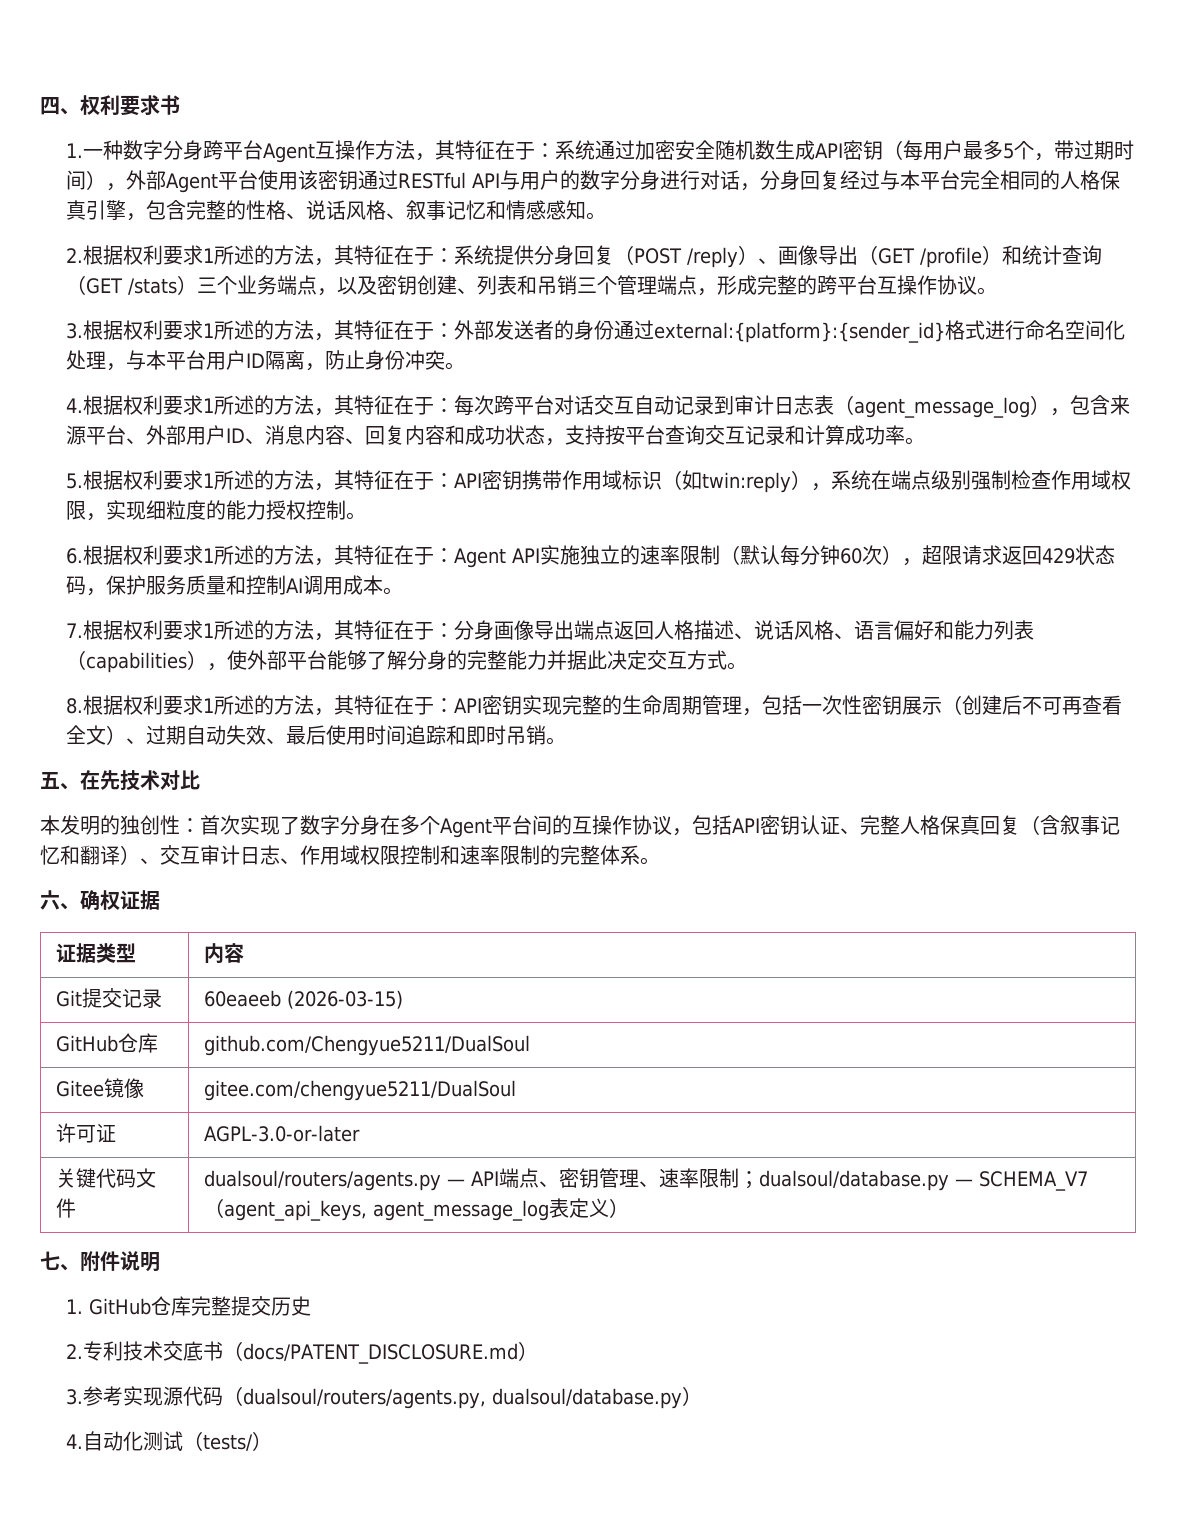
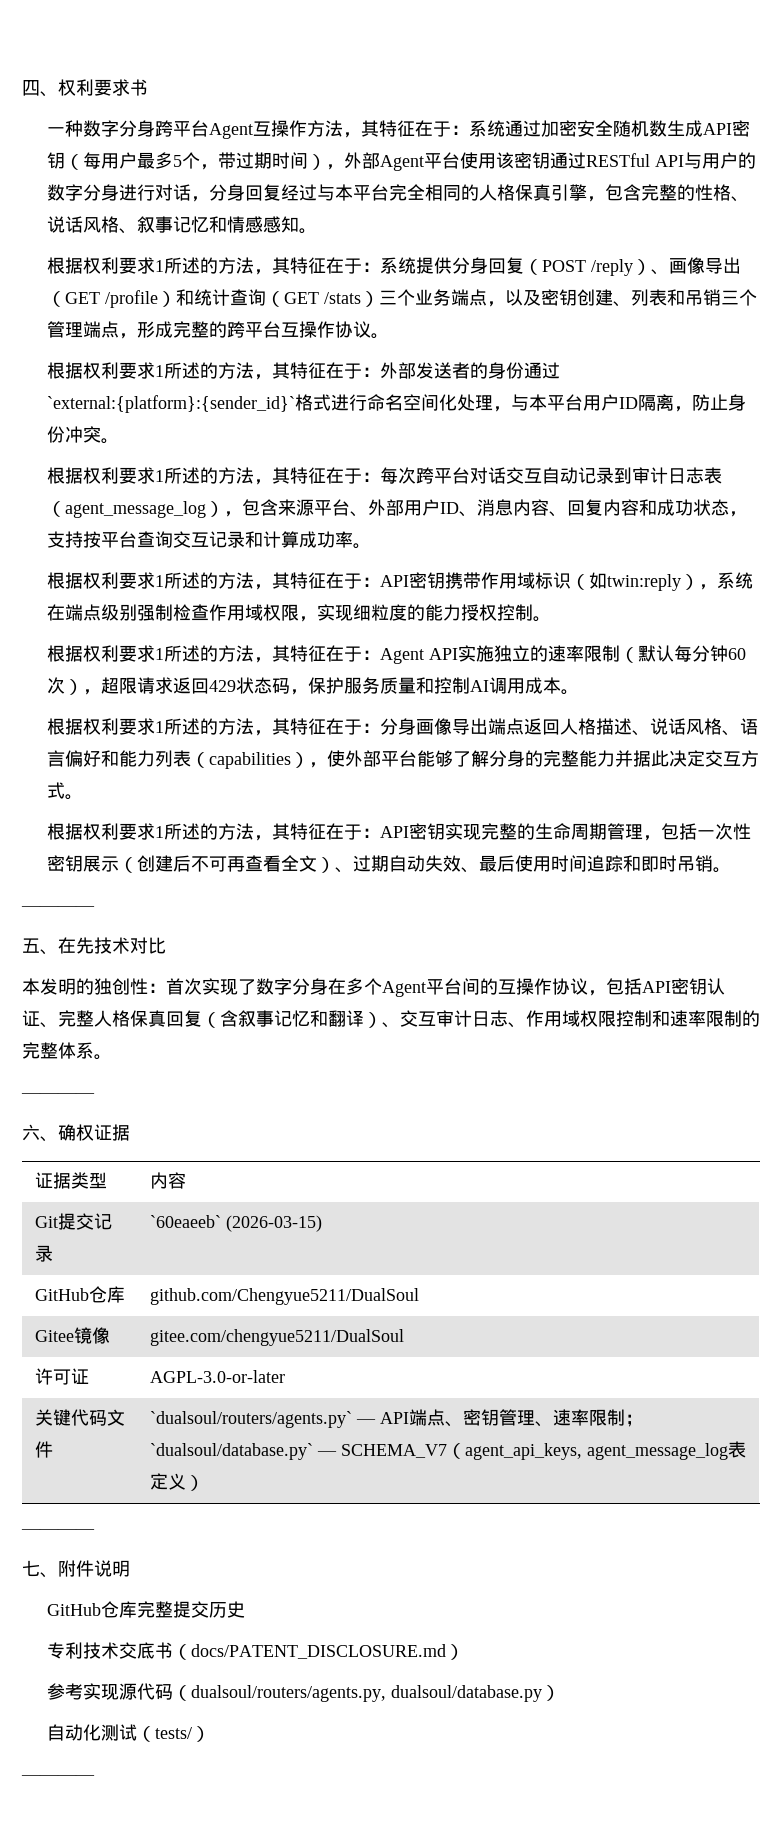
- 1.一种数字分身跨平台Agent互操作方法，其特征在于：
+ 一种数字分身跨平台Agent互操作方法，其特征在于：
- 2.根据权利要求1所述的方法，其特征在于：系统提供分身回复（POST /reply）、画像导出（GET /profile）和统计查询（GET /stats）三个业务端点，以及密钥创建、列表和吊销三个管理端点，形成完整的跨平台互操作协议。
+ 根据权利要求1所述的方法，其特征在于：系统提供分身回复（POST /reply）、画像导出（GET /profile）和统计查询（GET /stats）三个业务端点，以及密钥创建、列表和吊销三个管理端点，形成完整的跨平台互操作协议。
- 3.根据权利要求1所述的方法，其特征在于：外部发送者的身份通过external:{platform}:{sender_id}格式进行命名空间化处理，与本平台用户ID隔离，防止身份冲突。
+ 根据权利要求1所述的方法，其特征在于：外部发送者的身份通过`external:{platform}:{sender_id}`格式进行命名空间化处理，与本平台用户ID隔离，防止身份冲突。
- 4.根据权利要求1所述的方法，其特征在于：每次跨平台对话交互自动记录到审计日志表（agent_message_log），包含来源平台、外部用户ID、消息内容、回复内容和成功状态，支持按平台查询交互记录和计算成功率。
+ 根据权利要求1所述的方法，其特征在于：每次跨平台对话交互自动记录到审计日志表（agent_message_log），包含来源平台、外部用户ID、消息内容、回复内容和成功状态，支持按平台查询交互记录和计算成功率。
- 5.根据权利要求1所述的方法，其特征在于：API密钥携带作用域标识（如twin:reply），系统在端点级别强制检查作用域权限，实现细粒度的能力授权控制。
+ 根据权利要求1所述的方法，其特征在于：API密钥携带作用域标识（如twin:reply），系统在端点级别强制检查作用域权限，实现细粒度的能力授权控制。
- 6.根据权利要求1所述的方法，其特征在于：Agent API实施独立的速率限制（默认每分钟60次），超限请求返回429状态码，保护服务质量和控制AI调用成本。
+ 根据权利要求1所述的方法，其特征在于：Agent API实施独立的速率限制（默认每分钟60次），超限请求返回429状态码，保护服务质量和控制AI调用成本。
- 7.根据权利要求1所述的方法，其特征在于：分身画像导出端点返回人格描述、说话风格、语言偏好和能力列表（capabilities），使外部平台能够了解分身的完整能力并据此决定交互方式。
+ 根据权利要求1所述的方法，其特征在于：分身画像导出端点返回人格描述、说话风格、语言偏好和能力列表（capabilities），使外部平台能够了解分身的完整能力并据此决定交互方式。
- 8.根据权利要求1所述的方法，其特征在于：API密钥实现完整的生命周期管理，包括一次性密钥展示（创建后不可再查看全文）、过期自动失效、最后使用时间追踪和即时吊销。
+ 根据权利要求1所述的方法，其特征在于：API密钥实现完整的生命周期管理，包括一次性密钥展示（创建后不可再查看全文）、过期自动失效、最后使用时间追踪和即时吊销。
+ ――――
  本发明的独创性：首次实现了数字分身在多个Agent平台间的互操作协议，包括API密钥认证、完整人格保真回复（含叙事记忆和翻译）、交互审计日志、作用域权限控制和速率限制的完整体系。
+ ――――
- Git提交记录 | 60eaeeb (2026-03-15)
+ Git提交记录 | `60eaeeb` (2026-03-15)
- 关键代码文件 | dualsoul/routers/agents.py — API端点、密钥管理、速率限制；dualsoul/database.py — SCHEMA_V7（agent_api_keys, agent_message_log表定义）
+ 关键代码文件 | `dualsoul/routers/agents.py` — API端点、密钥管理、速率限制；`dualsoul/database.py` — SCHEMA_V7（agent_api_keys, agent_message_log表定义）
+ ――――
- 1. GitHub仓库完整提交历史
+ GitHub仓库完整提交历史
- 2.专利技术交底书（docs/PATENT_DISCLOSURE.md）
+ 专利技术交底书（docs/PATENT_DISCLOSURE.md）
- 3.参考实现源代码（dualsoul/routers/agents.py, dualsoul/database.py）
+ 参考实现源代码（dualsoul/routers/agents.py, dualsoul/database.py）
- 4.自动化测试（tests/）
+ 自动化测试（tests/）
+ ――――

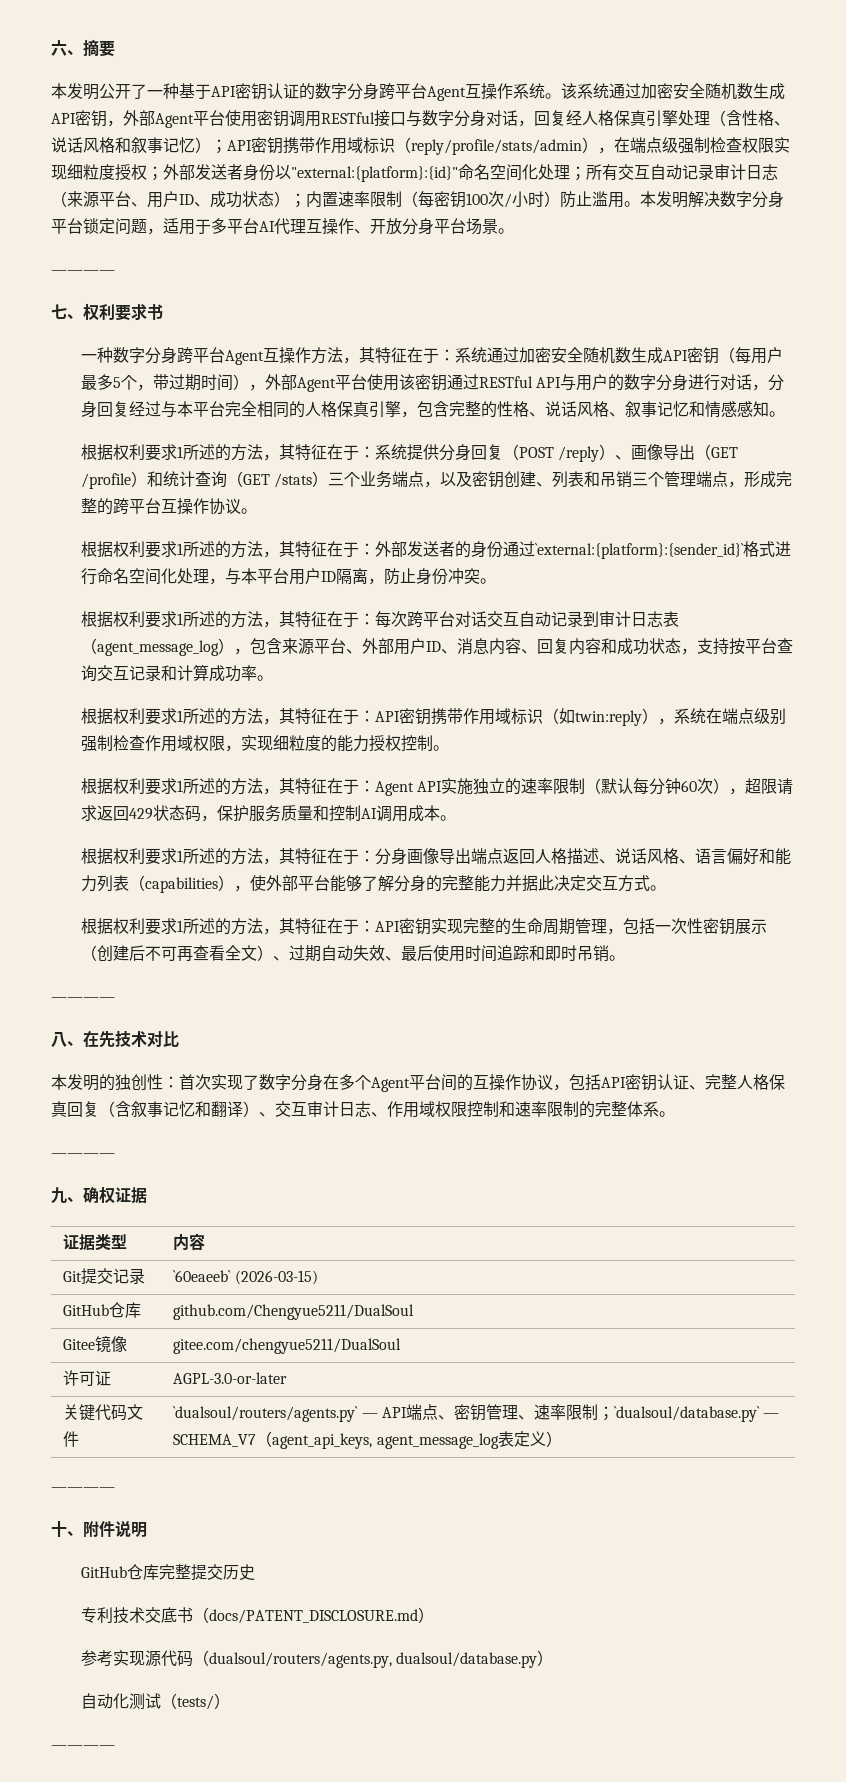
- 四、权利要求书
+ 六、摘要
+ 本发明公开了一种基于API密钥认证的数字分身跨平台Agent互操作系统。该系统通过加密安全随机数生成API密钥，外部Agent平台使用密钥调用RESTful接口与数字分身对话，回复经人格保真引擎处理（含性格、说话风格和叙事记忆）；API密钥携带作用域标识（reply/profile/stats/admin），在端点级强制检查权限实现细粒度授权；外部发送者身份以"external:{platform}:{id}"命名空间化处理；所有交互自动记录审计日志（来源平台、用户ID、成功状态）；内置速率限制（每密钥100次/小时）防止滥用。本发明解决数字分身平台锁定问题，适用于多平台AI代理互操作、开放分身平台场景。
+ ――――
+ 七、权利要求书
- 五、在先技术对比
+ 八、在先技术对比
- 六、确权证据
+ 九、确权证据
- 七、附件说明
+ 十、附件说明

